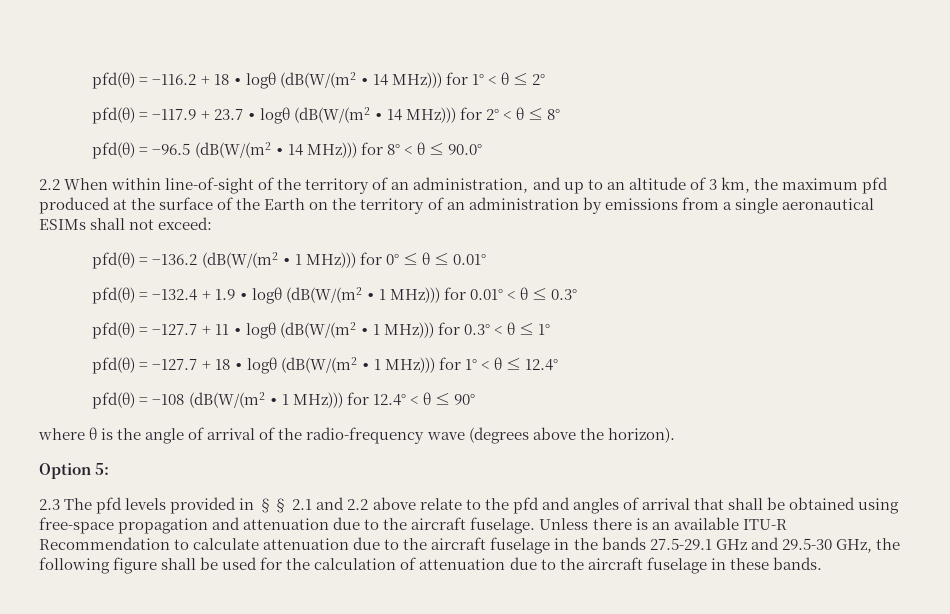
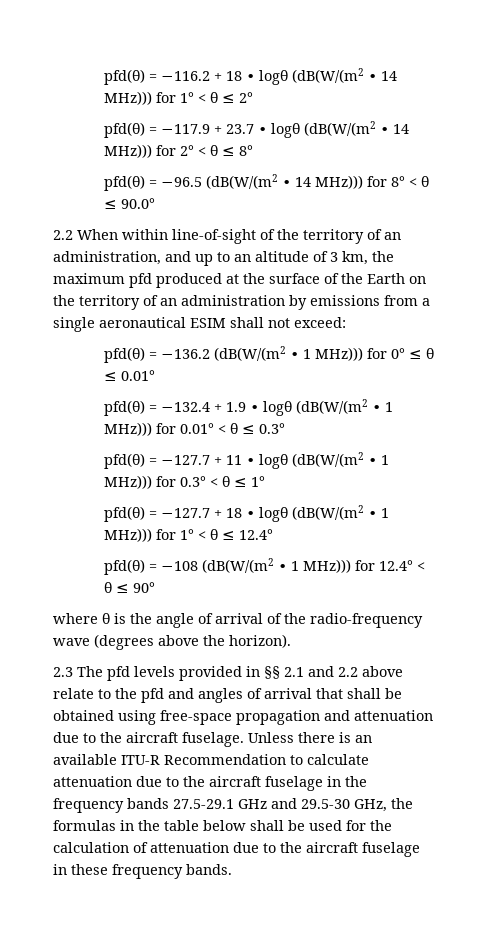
- 2.2 When within line-of-sight of the territory of an administration, and up to an altitude of 3 km, the maximum pfd produced at the surface of the Earth on the territory of an administration by emissions from a single aeronautical ESIMs shall not exceed:
+ 2.2 When within line-of-sight of the territory of an administration, and up to an altitude of 3 km, the maximum pfd produced at the surface of the Earth on the territory of an administration by emissions from a single aeronautical ESIM shall not exceed:
- Option 5:
- Unless there is an available ITU-R Recommendation to calculate attenuation due to the aircraft fuselage in the bands 27.5-29.1 GHz and 29.5-30 GHz, the following figure shall be used for the calculation of attenuation due to the aircraft fuselage in these bands.
+ Unless there is an available ITU-R Recommendation to calculate attenuation due to the aircraft fuselage in the frequency bands 27.5-29.1 GHz and 29.5-30 GHz, the formulas in the table below shall be used for the calculation of attenuation due to the aircraft fuselage in these frequency bands.

